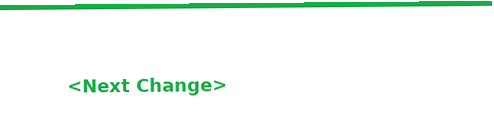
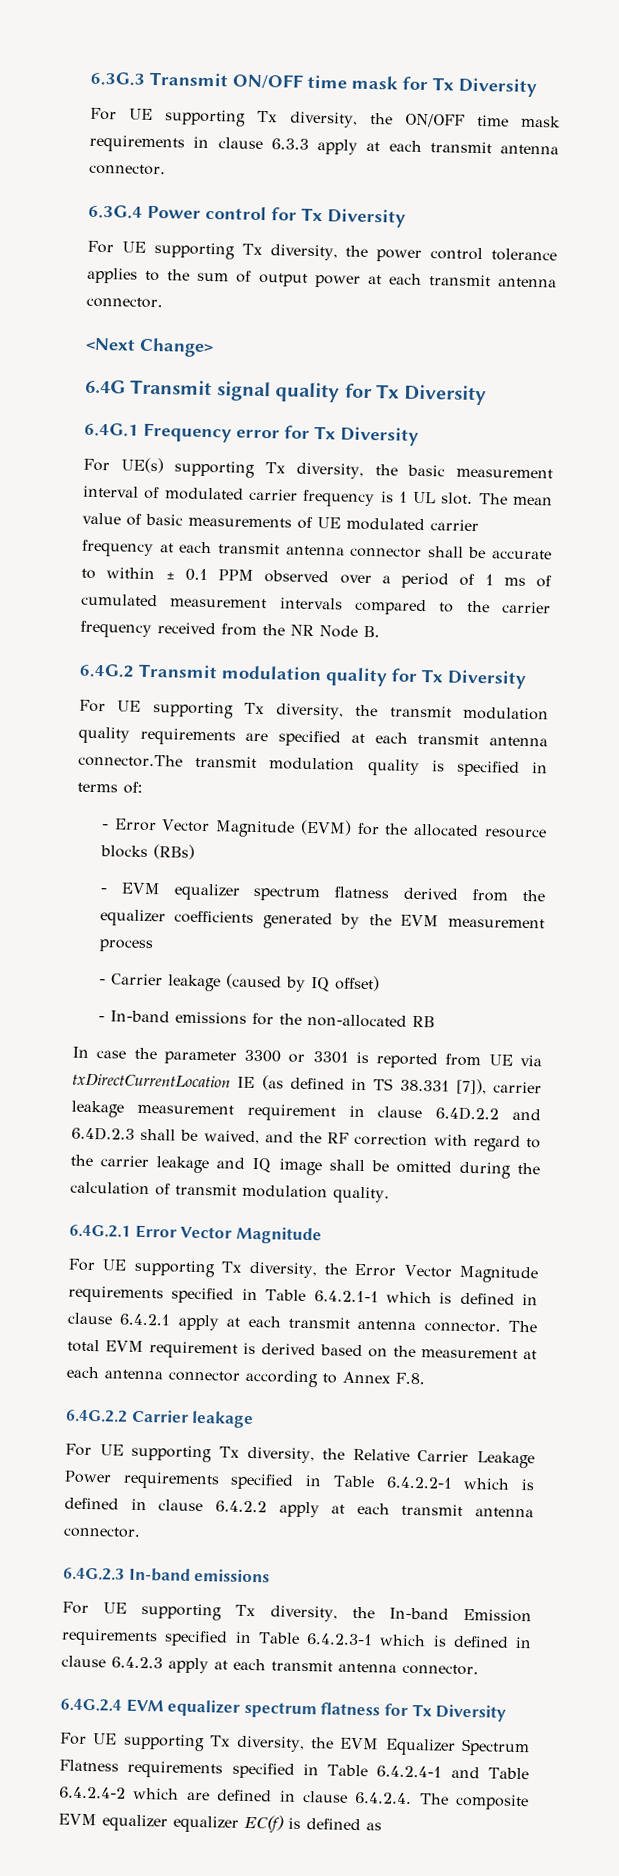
+ 6.3G.3 Transmit ON/OFF time mask for Tx Diversity
+ For UE supporting Tx diversity, the ON/OFF time mask requirements in clause 6.3.3 apply at each transmit antenna connector.
+ 6.3G.4 Power control for Tx Diversity
+ For UE supporting Tx diversity, the power control tolerance applies to the sum of output power at each transmit antenna connector.
  <Next Change>
+ 6.4G Transmit signal quality for Tx Diversity
+ 6.4G.1 Frequency error for Tx Diversity
+ For UE(s) supporting Tx diversity, the basic measurement interval of modulated carrier frequency is 1 UL slot. The mean value of basic measurements of UE modulated carrier frequency at each transmit antenna connector shall be accurate to within ± 0.1 PPM observed over a period of 1 ms of cumulated measurement intervals compared to the carrier frequency received from the NR Node B.
+ 6.4G.2 Transmit modulation quality for Tx Diversity
+ For UE supporting Tx diversity, the transmit modulation quality requirements are specified at each transmit antenna connector.The transmit modulation quality is specified in terms of:
+ - Error Vector Magnitude (EVM) for the allocated resource blocks (RBs)
+ - EVM equalizer spectrum flatness derived from the equalizer coefficients generated by the EVM measurement process
+ - Carrier leakage (caused by IQ offset)
+ - In-band emissions for the non-allocated RB
+ In case the parameter 3300 or 3301 is reported from UE via txDirectCurrentLocation IE (as defined in TS 38.331 [7]), carrier leakage measurement requirement in clause 6.4D.2.2 and 6.4D.2.3 shall be waived, and the RF correction with regard to the carrier leakage and IQ image shall be omitted during the calculation of transmit modulation quality.
+ 6.4G.2.1 Error Vector Magnitude
+ For UE supporting Tx diversity, the Error Vector Magnitude requirements specified in Table 6.4.2.1-1 which is defined in clause 6.4.2.1 apply at each transmit antenna connector. The total EVM requirement is derived based on the measurement at each antenna connector according to Annex F.8.
+ 6.4G.2.2 Carrier leakage
+ For UE supporting Tx diversity, the Relative Carrier Leakage Power requirements specified in Table 6.4.2.2-1 which is defined in clause 6.4.2.2 apply at each transmit antenna connector.
+ 6.4G.2.3 In-band emissions
+ For UE supporting Tx diversity, the In-band Emission requirements specified in Table 6.4.2.3-1 which is defined in clause 6.4.2.3 apply at each transmit antenna connector.
+ 6.4G.2.4 EVM equalizer spectrum flatness for Tx Diversity
+ For UE supporting Tx diversity, the EVM Equalizer Spectrum Flatness requirements specified in Table 6.4.2.4-1 and Table 6.4.2.4-2 which are defined in clause 6.4.2.4. The composite EVM equalizer equalizer EC(f) is defined as

